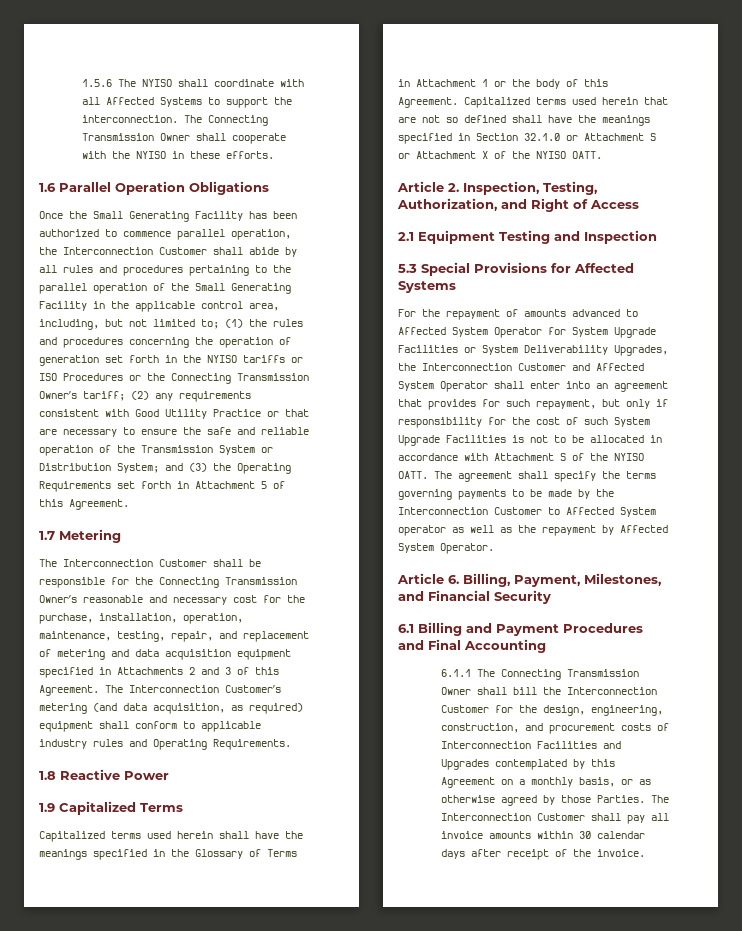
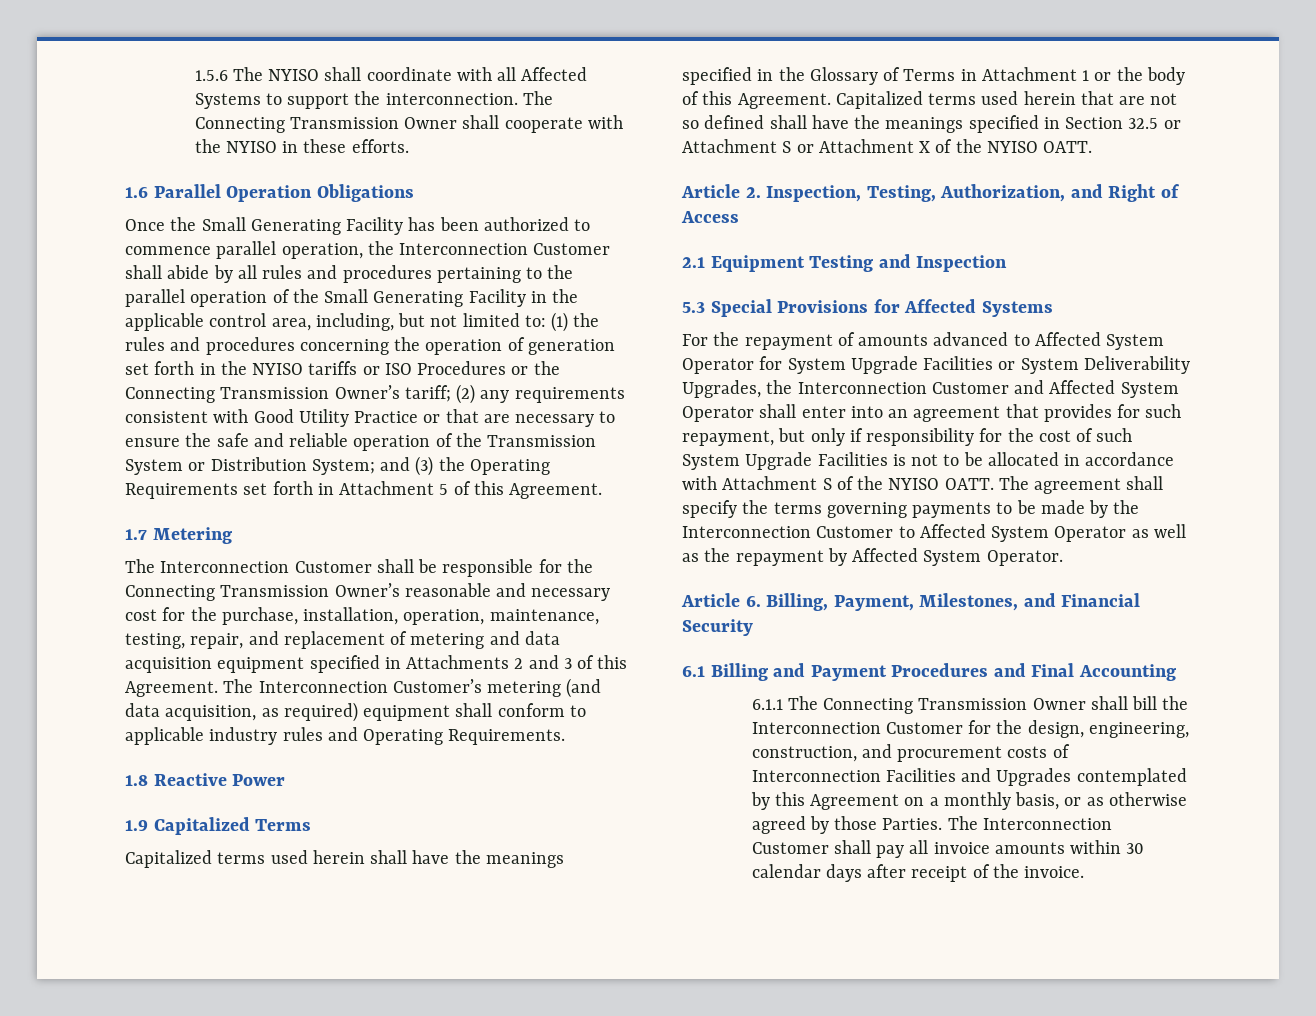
- Once the Small Generating Facility has been authorized to commence parallel operation, the Interconnection Customer shall abide by all rules and procedures pertaining to the parallel operation of the Small Generating Facility in the applicable control area, including, but not limited to;
+ Once the Small Generating Facility has been authorized to commence parallel operation, the Interconnection Customer shall abide by all rules and procedures pertaining to the parallel operation of the Small Generating Facility in the applicable control area, including, but not limited to:
- Capitalized terms used herein that are not so defined shall have the meanings specified in Section 32.1.0 or Attachment S or Attachment X of the NYISO OATT.
+ Capitalized terms used herein that are not so defined shall have the meanings specified in Section 32.5 or Attachment S or Attachment X of the NYISO OATT.
- The agreement shall specify the terms governing payments to be made by the Interconnection Customer to Affected System operator as well as the repayment by Affected System Operator.
+ The agreement shall specify the terms governing payments to be made by the Interconnection Customer to Affected System Operator as well as the repayment by Affected System Operator.

